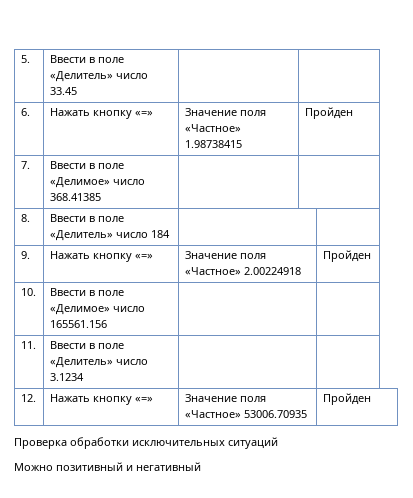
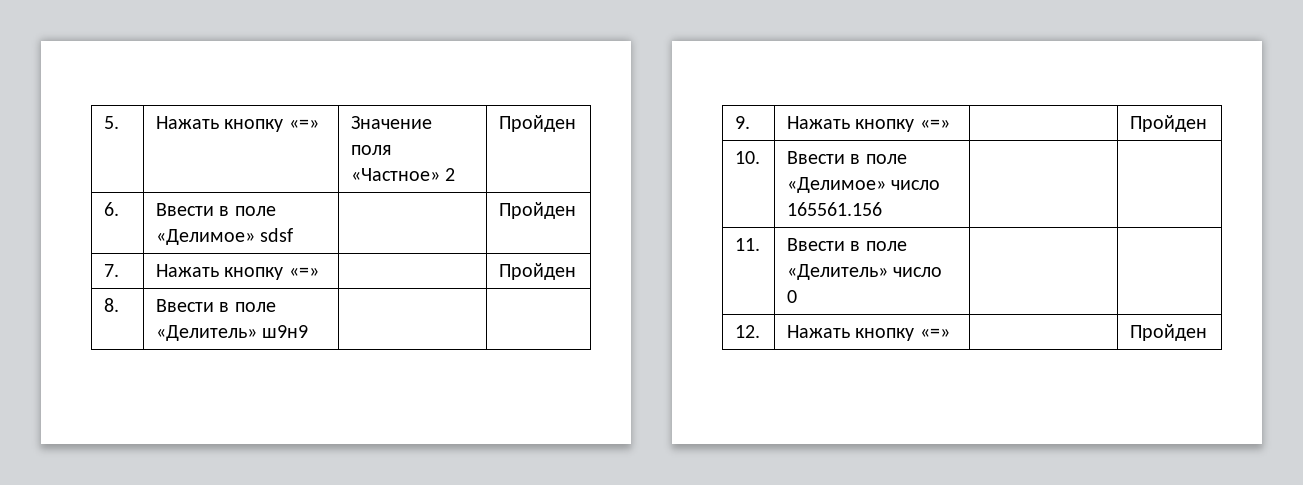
- 5. | Ввести в поле «Делитель» число 33.45 | |
- 6. | Нажать кнопку «=» | Значение поля «Частное» 1.98738415 | Пройден
- 7. | Ввести в поле «Делимое» число 368.41385 | |
+ 5. | Нажать кнопку «=» | Значение поля «Частное» 2 | Пройден
+ 6. | Ввести в поле «Делимое» sdsf | | Пройден
+ 7. | Нажать кнопку «=» | | Пройден
- 8. | Ввести в поле «Делитель» число 184 | |
+ 8. | Ввести в поле «Делитель» ш9н9 | |
- 9. | Нажать кнопку «=» | Значение поля «Частное» 2.00224918 | Пройден
+ 9. | Нажать кнопку «=» | | Пройден
- 11. | Ввести в поле «Делитель» число 3.1234 | |
+ 11. | Ввести в поле «Делитель» число 0 | |
- 12. | Нажать кнопку «=» | Значение поля «Частное» 53006.70935 | Пройден
- Проверка обработки исключительных ситуаций
- Можно позитивный и негативный
+ 12. | Нажать кнопку «=» | | Пройден

